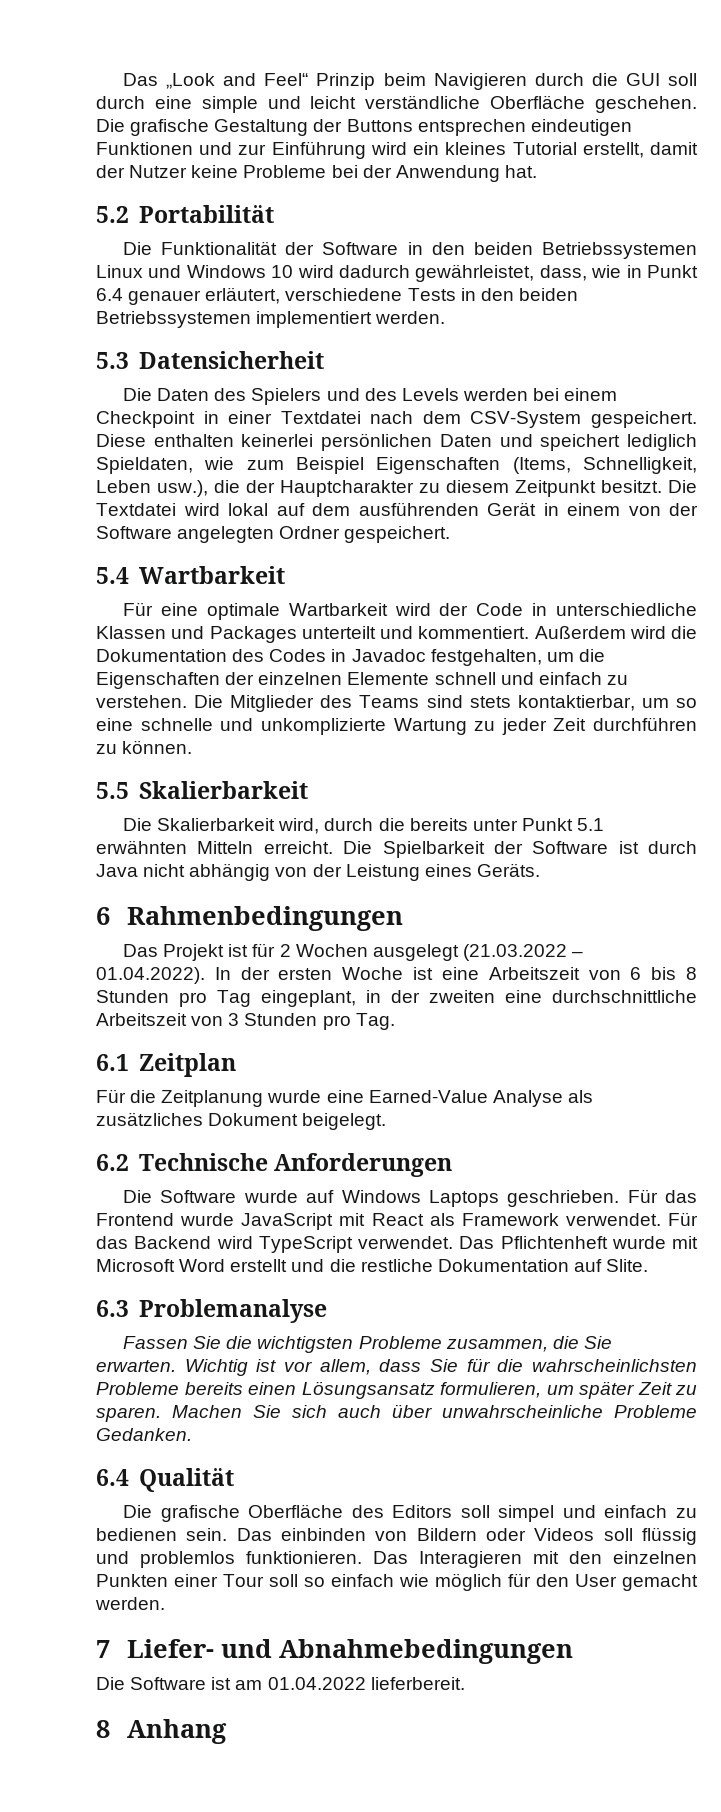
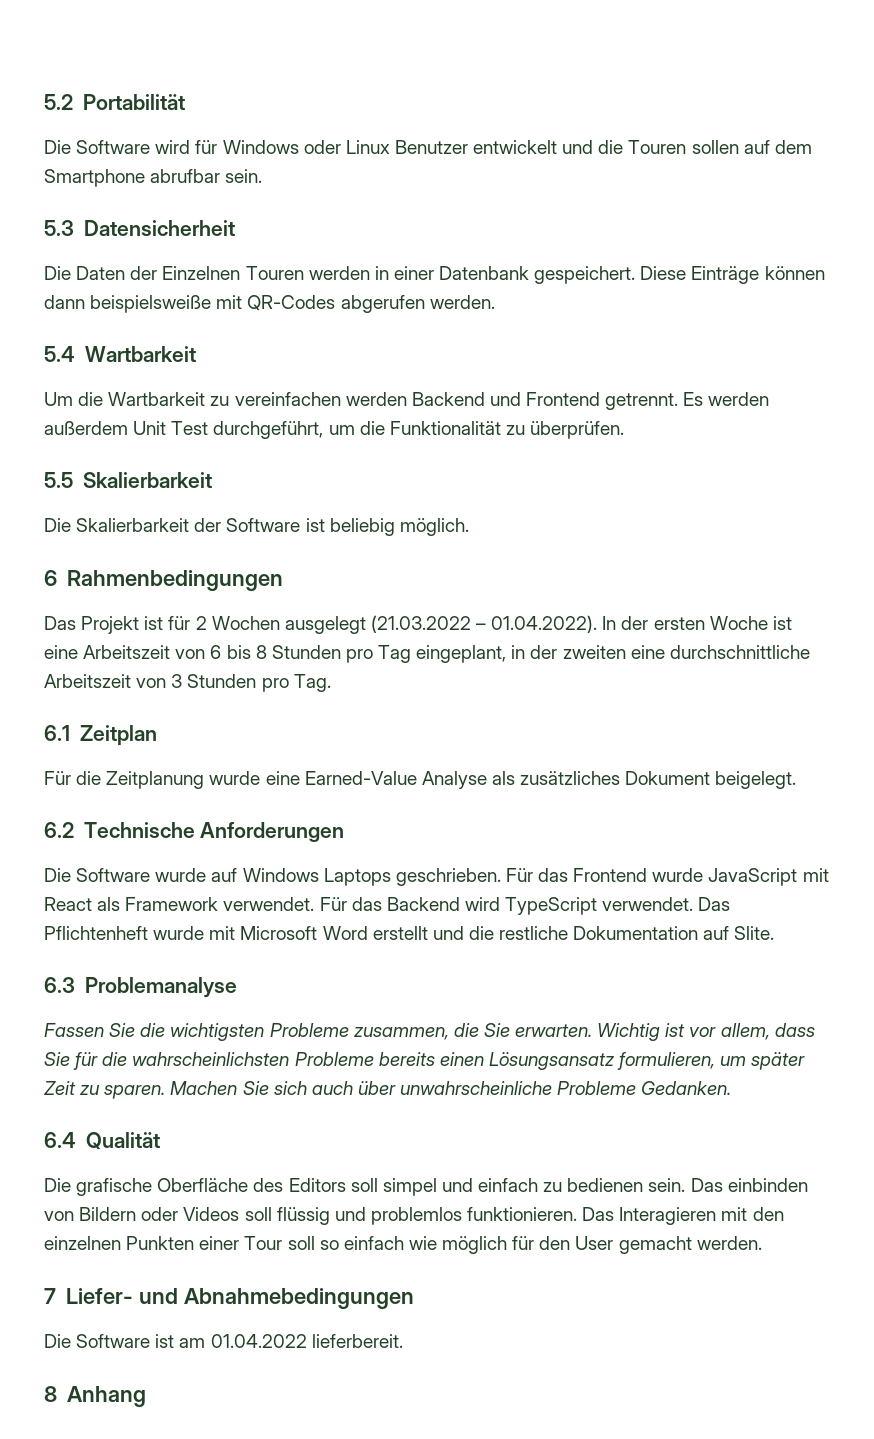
- Das „Look and Feel“ Prinzip beim Navigieren durch die GUI soll durch eine simple und leicht verständliche Oberfläche geschehen. Die grafische Gestaltung der Buttons entsprechen eindeutigen Funktionen und zur Einführung wird ein kleines Tutorial erstellt, damit der Nutzer keine Probleme bei der Anwendung hat.
  5.2 Portabilität
- Die Funktionalität der Software in den beiden Betriebssystemen Linux und Windows 10 wird dadurch gewährleistet, dass, wie in Punkt 6.4 genauer erläutert, verschiedene Tests in den beiden Betriebssystemen implementiert werden.
+ Die Software wird für Windows oder Linux Benutzer entwickelt und die Touren sollen auf dem Smartphone abrufbar sein.
  5.3 Datensicherheit
- Die Daten des Spielers und des Levels werden bei einem Checkpoint in einer Textdatei nach dem CSV-System gespeichert. Diese enthalten keinerlei persönlichen Daten und speichert lediglich Spieldaten, wie zum Beispiel Eigenschaften (Items, Schnelligkeit, Leben usw.), die der Hauptcharakter zu diesem Zeitpunkt besitzt. Die Textdatei wird lokal auf dem ausführenden Gerät in einem von der Software angelegten Ordner gespeichert.
+ Die Daten der Einzelnen Touren werden in einer Datenbank gespeichert. Diese Einträge können dann beispielsweiße mit QR-Codes abgerufen werden.
  5.4 Wartbarkeit
- Für eine optimale Wartbarkeit wird der Code in unterschiedliche Klassen und Packages unterteilt und kommentiert. Außerdem wird die Dokumentation des Codes in Javadoc festgehalten, um die Eigenschaften der einzelnen Elemente schnell und einfach zu verstehen. Die Mitglieder des Teams sind stets kontaktierbar, um so eine schnelle und unkomplizierte Wartung zu jeder Zeit durchführen zu können.
+ Um die Wartbarkeit zu vereinfachen werden Backend und Frontend getrennt. Es werden außerdem Unit Test durchgeführt, um die Funktionalität zu überprüfen.
  5.5 Skalierbarkeit
- Die Skalierbarkeit wird, durch die bereits unter Punkt 5.1 erwähnten Mitteln erreicht. Die Spielbarkeit der Software ist durch Java nicht abhängig von der Leistung eines Geräts.
+ Die Skalierbarkeit der Software ist beliebig möglich.

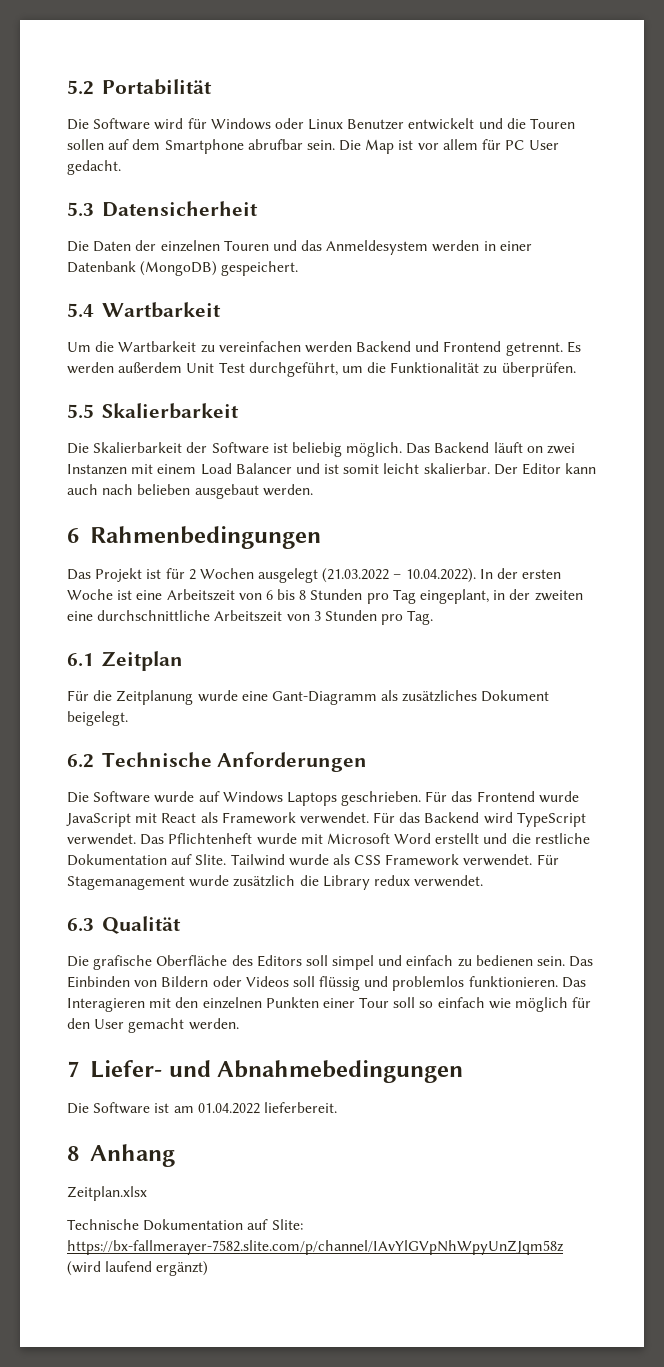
+ Die Map ist vor allem für PC User gedacht.
- Die Daten der Einzelnen Touren werden in einer Datenbank gespeichert. Diese Einträge können dann beispielsweiße mit QR-Codes abgerufen werden.
+ Die Daten der einzelnen Touren und das Anmeldesystem werden in einer Datenbank (MongoDB) gespeichert.
+ Das Backend läuft on zwei Instanzen mit einem Load Balancer und ist somit leicht skalierbar. Der Editor kann auch nach belieben ausgebaut werden.
- Das Projekt ist für 2 Wochen ausgelegt (21.03.2022 – 01.04.2022). In der ersten Woche ist eine Arbeitszeit von 6 bis 8 Stunden pro Tag eingeplant, in der zweiten eine durchschnittliche Arbeitszeit von 3 Stunden pro Tag.
+ Das Projekt ist für 2 Wochen ausgelegt (21.03.2022 – 10.04.2022). In der ersten Woche ist eine Arbeitszeit von 6 bis 8 Stunden pro Tag eingeplant, in der zweiten eine durchschnittliche Arbeitszeit von 3 Stunden pro Tag.
- Für die Zeitplanung wurde eine Earned-Value Analyse als zusätzliches Dokument beigelegt.
+ Für die Zeitplanung wurde eine Gant-Diagramm als zusätzliches Dokument beigelegt.
- Das Pflichtenheft wurde mit Microsoft Word erstellt und die restliche Dokumentation auf Slite.
- 6.3 Problemanalyse
- Fassen Sie die wichtigsten Probleme zusammen, die Sie erwarten. Wichtig ist vor allem, dass Sie für die wahrscheinlichsten Probleme bereits einen Lösungsansatz formulieren, um später Zeit zu sparen. Machen Sie sich auch über unwahrscheinliche Probleme Gedanken.
- 6.4 Qualität
+ Das Pflichtenheft wurde mit Microsoft Word erstellt und die restliche Dokumentation auf Slite. Tailwind wurde als CSS Framework verwendet. Für Stagemanagement wurde zusätzlich die Library redux verwendet.
+ 6.3 Qualität
- Das einbinden von Bildern oder Videos soll flüssig und problemlos funktionieren.
+ Das Einbinden von Bildern oder Videos soll flüssig und problemlos funktionieren.
+ Zeitplan.xlsx
+ Technische Dokumentation auf Slite: https://bx-fallmerayer-7582.slite.com/p/channel/IAvYlGVpNhWpyUnZJqm58z (wird laufend ergänzt)

